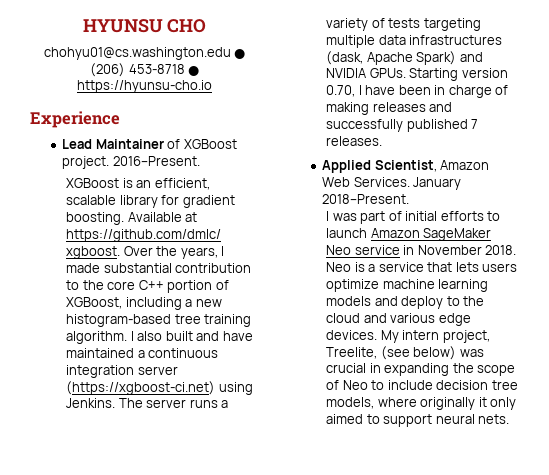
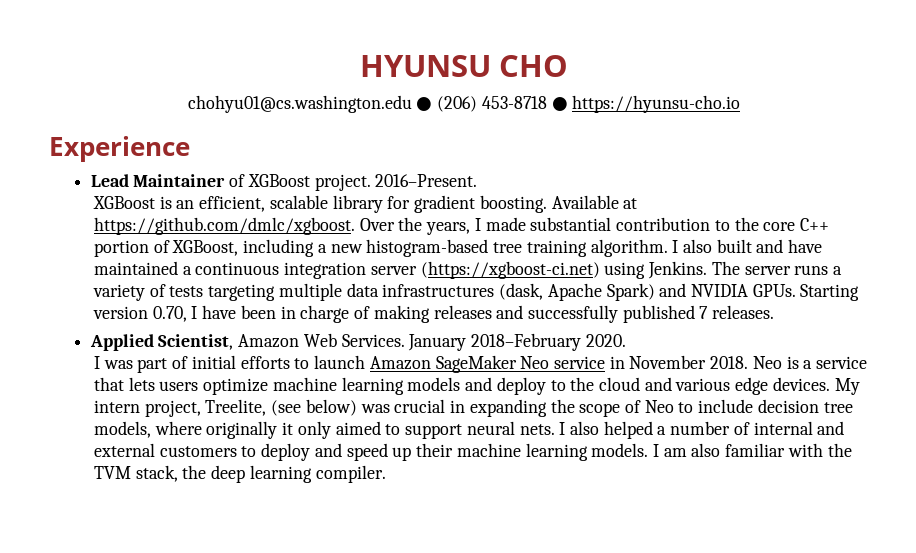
- January 2018–Present.
+ January 2018–February 2020.
+ I also helped a number of internal and external customers to deploy and speed up their machine learning models. I am also familiar with the TVM stack, the deep learning compiler.

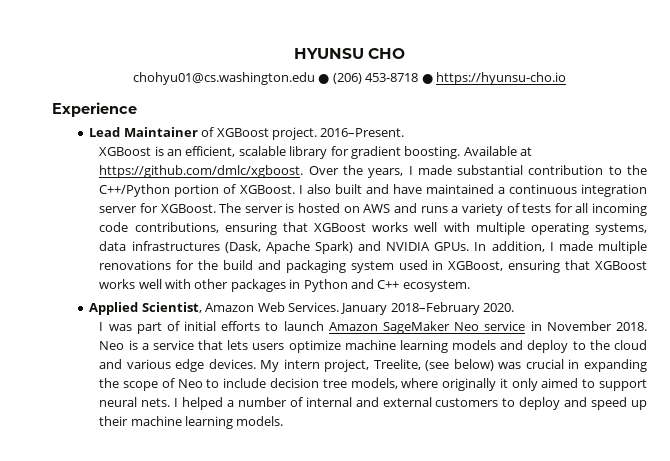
- Available at https://github.com/dmlc/xgboost. Over the years, I made substantial contribution to the core C++ portion of XGBoost, including a new histogram-based tree training algorithm.
+ Available at https://github.com/dmlc/xgboost. Over the years, I made substantial contribution to the C++/Python portion of XGBoost.
- I also built and have maintained a continuous integration server (https://xgboost-ci.net) using Jenkins. The server runs a variety of tests targeting multiple data infrastructures (dask, Apache Spark) and NVIDIA GPUs.
+ I also built and have maintained a continuous integration server for XGBoost. The server is hosted on AWS and runs a variety of tests for all incoming code contributions, ensuring that XGBoost works well with multiple operating systems, data infrastructures (Dask, Apache Spark) and NVIDIA GPUs.
- Starting version 0.70, I have been in charge of making releases and successfully published 7 releases.
+ In addition, I made multiple renovations for the build and packaging system used in XGBoost, ensuring that XGBoost works well with other packages in Python and C++ ecosystem.
- I also helped a number of internal and external customers to deploy and speed up their machine learning models. I am also familiar with the TVM stack, the deep learning compiler.
+ I helped a number of internal and external customers to deploy and speed up their machine learning models.

